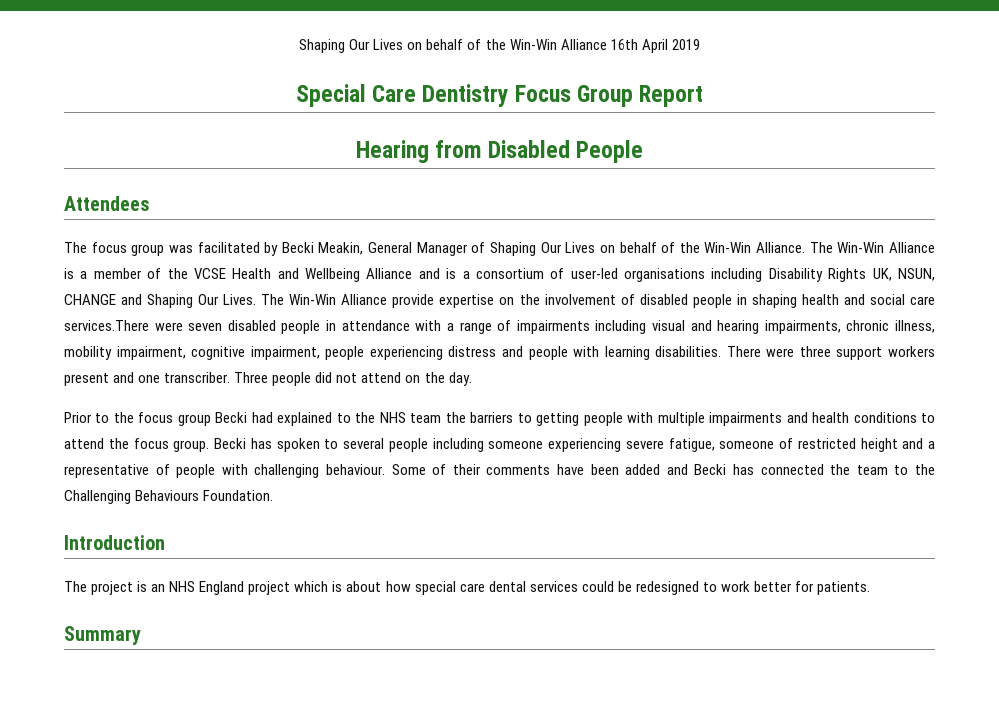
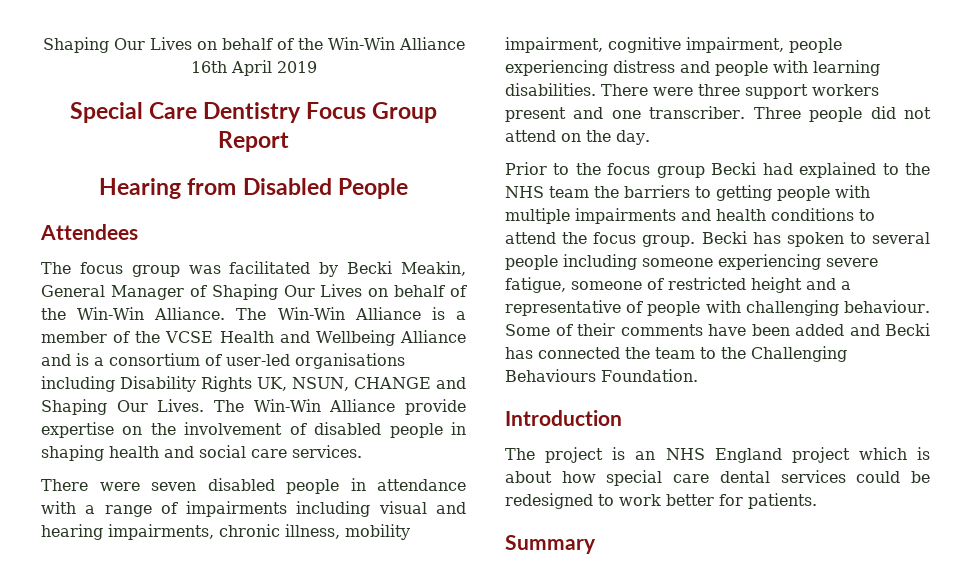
- The Win-Win Alliance provide expertise on the involvement of disabled people in shaping health and social care services.There were seven disabled people in attendance with a range of impairments including visual and hearing impairments, chronic illness, mobility impairment, cognitive impairment, people experiencing distress and people with learning disabilities.
+ The Win-Win Alliance provide expertise on the involvement of disabled people in shaping health and social care services.
+ There were seven disabled people in attendance with a range of impairments including visual and hearing impairments, chronic illness, mobility impairment, cognitive impairment, people experiencing distress and people with learning disabilities.

